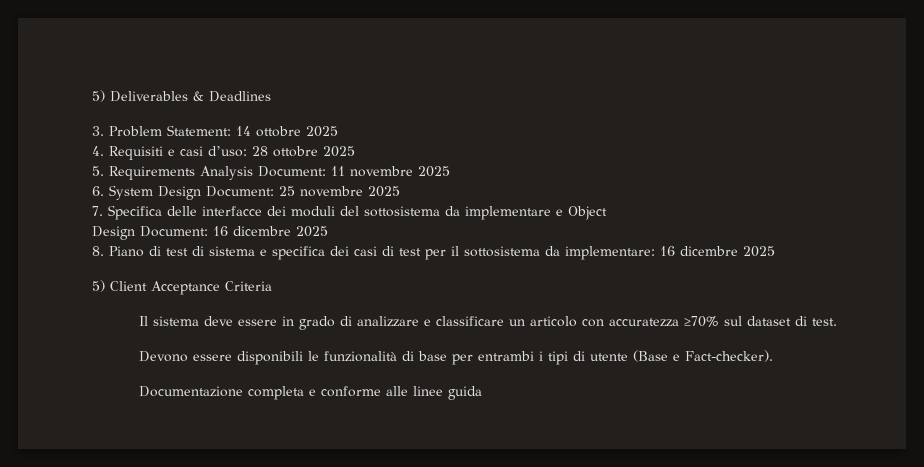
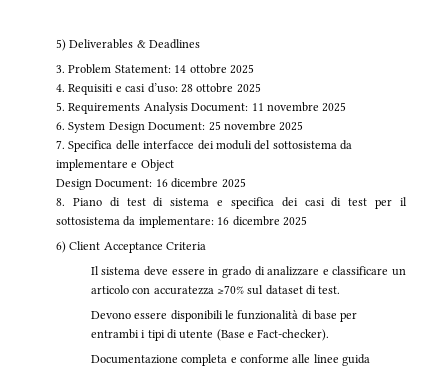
- 5) Client Acceptance Criteria
+ 6) Client Acceptance Criteria

